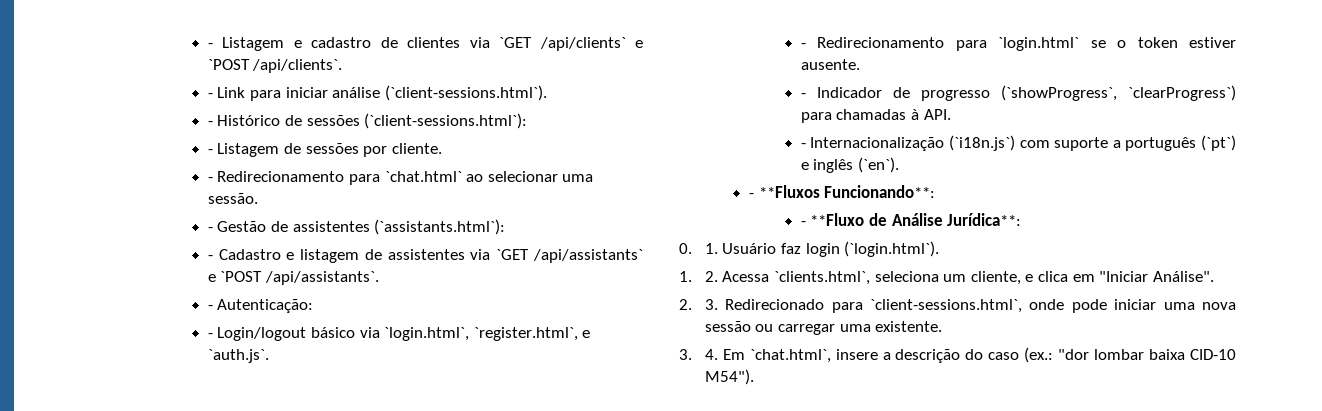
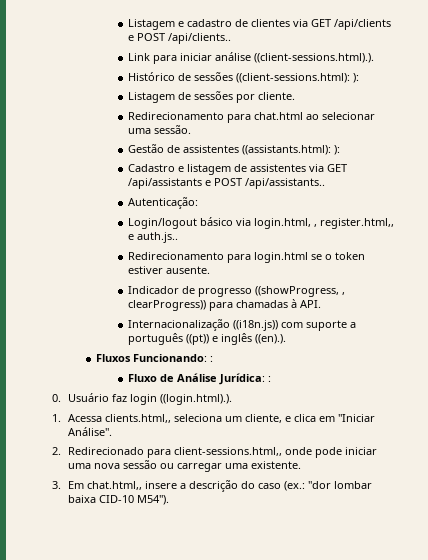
- - Listagem e cadastro de clientes via `GET /api/clients` e `POST /api/clients`.
- - Link para iniciar análise (`client-sessions.html`).
- - Histórico de sessões (`client-sessions.html`):
- - Listagem de sessões por cliente.
+ Listagem e cadastro de clientes via GET /api/clients e POST /api/clients..
+ Link para iniciar análise ((client-sessions.html).).
+ Histórico de sessões ((client-sessions.html): ):
+ Listagem de sessões por cliente.
- - Redirecionamento para `chat.html` ao selecionar uma sessão.
+ Redirecionamento para chat.html ao selecionar uma sessão.
- - Gestão de assistentes (`assistants.html`):
- - Cadastro e listagem de assistentes via `GET /api/assistants` e `POST /api/assistants`.
- - Autenticação:
+ Gestão de assistentes ((assistants.html): ):
+ Cadastro e listagem de assistentes via GET /api/assistants e POST /api/assistants..
+ Autenticação:
- - Login/logout básico via `login.html`, `register.html`, e `auth.js`.
- - Redirecionamento para `login.html` se o token estiver ausente.
+ Login/logout básico via login.html, , register.html,, e auth.js..
+ Redirecionamento para login.html se o token estiver ausente.
- - Indicador de progresso (`showProgress`, `clearProgress`) para chamadas à API.
+ Indicador de progresso ((showProgress, , clearProgress)) para chamadas à API.
- - Internacionalização (`i18n.js`) com suporte a português (`pt`) e inglês (`en`).
- - **Fluxos Funcionando**:
- - **Fluxo de Análise Jurídica**:
+ Internacionalização ((i18n.js)) com suporte a português ((pt)) e inglês ((en).).
+ Fluxos Funcionando: :
+ Fluxo de Análise Jurídica: :
- 0. 1. Usuário faz login (`login.html`).
- 1. 2. Acessa `clients.html`, seleciona um cliente, e clica em "Iniciar Análise".
+ 0. Usuário faz login ((login.html).).
+ 1. Acessa clients.html,, seleciona um cliente, e clica em "Iniciar Análise".
- 2. 3. Redirecionado para `client-sessions.html`, onde pode iniciar uma nova sessão ou carregar uma existente.
+ 2. Redirecionado para client-sessions.html,, onde pode iniciar uma nova sessão ou carregar uma existente.
- 3. 4. Em `chat.html`, insere a descrição do caso (ex.: "dor lombar baixa CID-10 M54").
+ 3. Em chat.html,, insere a descrição do caso (ex.: "dor lombar baixa CID-10 M54").

